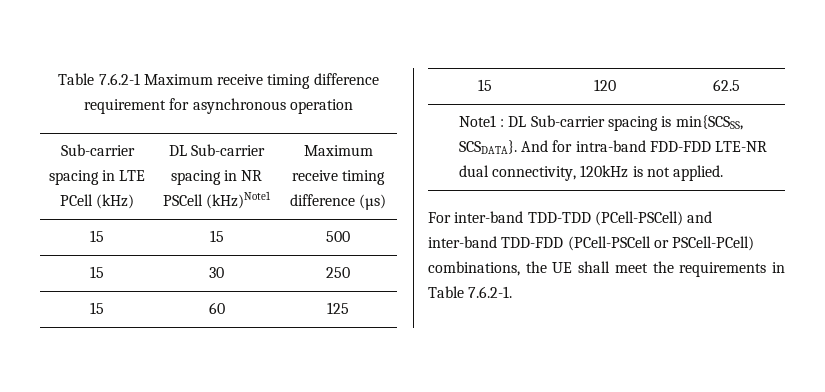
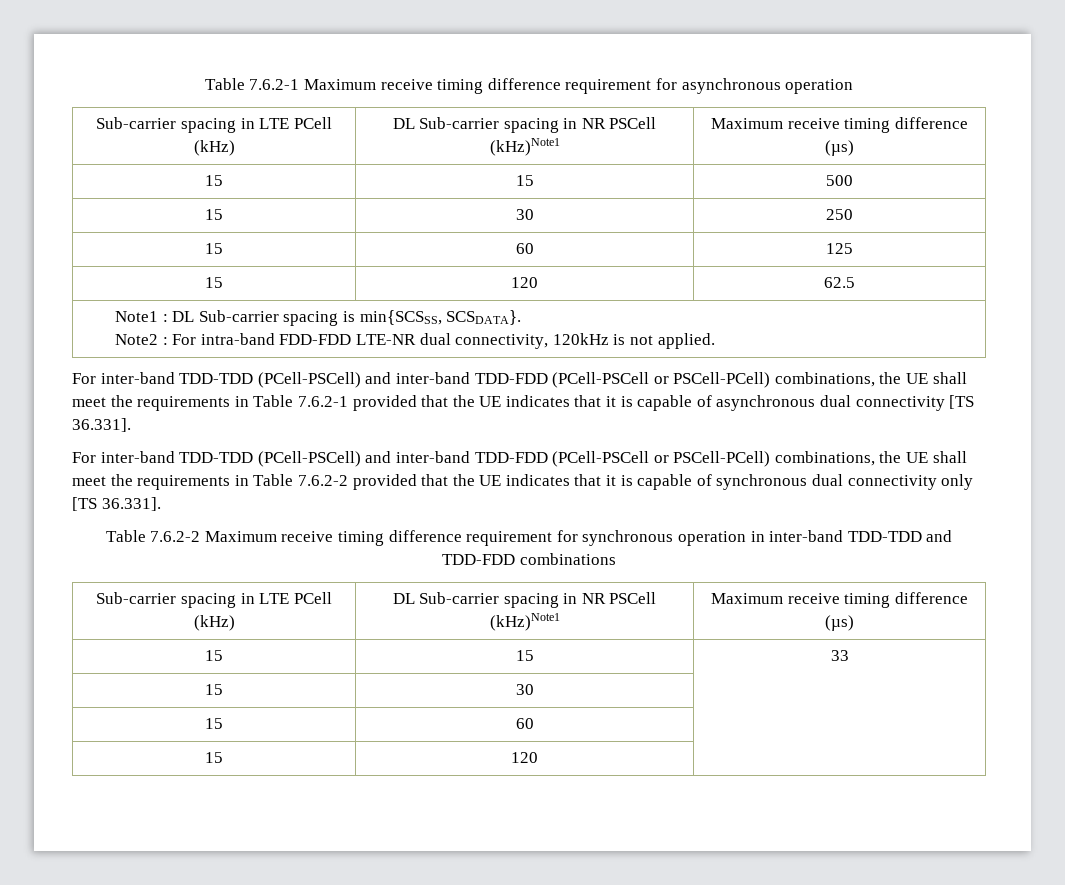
- Note1 : DL Sub-carrier spacing is min{SCSSS, SCSDATA}. And for intra-band FDD-FDD LTE-NR dual connectivity, 120kHz is not applied.
+ Note1 : DL Sub-carrier spacing is min{SCSSS, SCSDATA}.
+ Note2 : For intra-band FDD-FDD LTE-NR dual connectivity, 120kHz is not applied.
- For inter-band TDD-TDD (PCell-PSCell) and inter-band TDD-FDD (PCell-PSCell or PSCell-PCell) combinations, the UE shall meet the requirements in Table 7.6.2-1.
+ For inter-band TDD-TDD (PCell-PSCell) and inter-band TDD-FDD (PCell-PSCell or PSCell-PCell) combinations, the UE shall meet the requirements in Table 7.6.2-1 provided that the UE indicates that it is capable of asynchronous dual connectivity [TS 36.331].
+ For inter-band TDD-TDD (PCell-PSCell) and inter-band TDD-FDD (PCell-PSCell or PSCell-PCell) combinations, the UE shall meet the requirements in Table 7.6.2-2 provided that the UE indicates that it is capable of synchronous dual connectivity only [TS 36.331].
+ Table 7.6.2-2 Maximum receive timing difference requirement for synchronous operation in inter-band TDD-TDD and TDD-FDD combinations
+ Sub-carrier spacing in LTE PCell (kHz) | DL Sub-carrier spacing in NR PSCell (kHz)Note1 | Maximum receive timing difference (µs)
+ 15 | 15 | 33
+ 15 | 30 |
+ 15 | 60 |
+ 15 | 120 |

